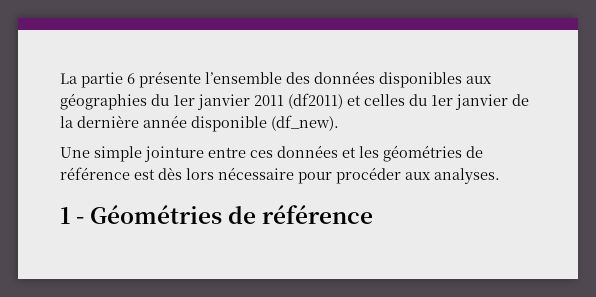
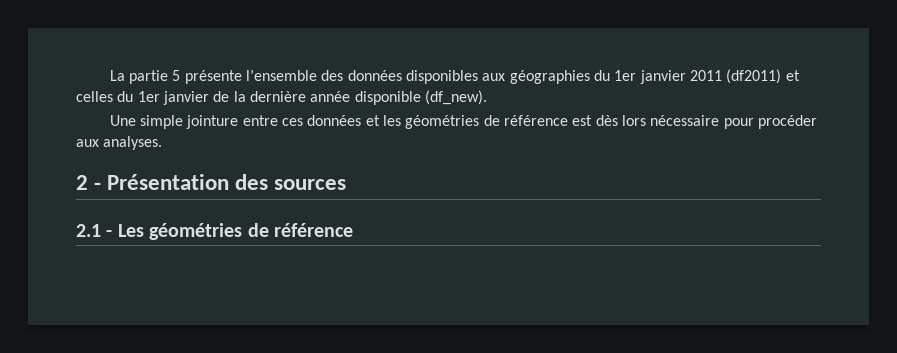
- La partie 6 présente l’ensemble des données disponibles aux géographies du 1er janvier 2011 (df2011) et celles du 1er janvier de la dernière année disponible (df_new).
+ La partie 5 présente l’ensemble des données disponibles aux géographies du 1er janvier 2011 (df2011) et celles du 1er janvier de la dernière année disponible (df_new).
- 1 - Géométries de référence
+ 2 - Présentation des sources
+ 2.1 - Les géométries de référence

